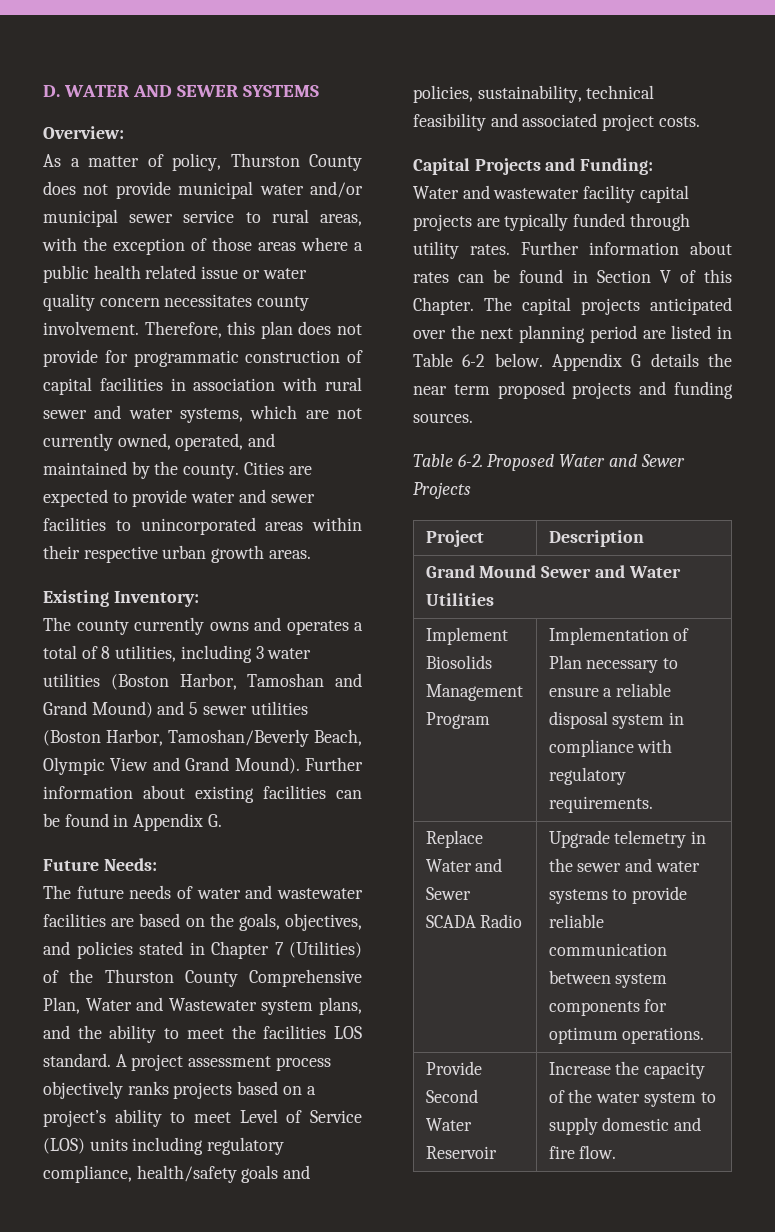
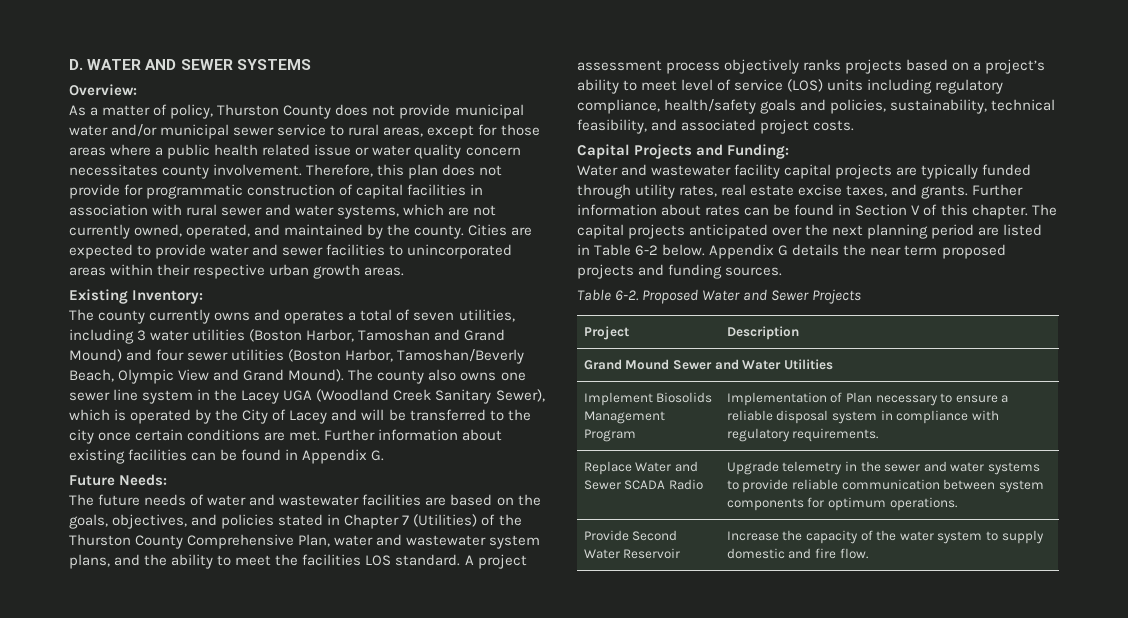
- As a matter of policy, Thurston County does not provide municipal water and/or municipal sewer service to rural areas, with the exception of those areas where a public health related issue or water quality concern necessitates county involvement.
+ As a matter of policy, Thurston County does not provide municipal water and/or municipal sewer service to rural areas, except for those areas where a public health related issue or water quality concern necessitates county involvement.
- The county currently owns and operates a total of 8 utilities, including 3 water utilities (Boston Harbor, Tamoshan and Grand Mound) and 5 sewer utilities (Boston Harbor, Tamoshan/Beverly Beach, Olympic View and Grand Mound).
+ The county currently owns and operates a total of seven utilities, including 3 water utilities (Boston Harbor, Tamoshan and Grand Mound) and four sewer utilities (Boston Harbor, Tamoshan/Beverly Beach, Olympic View and Grand Mound).
+ The county also owns one sewer line system in the Lacey UGA (Woodland Creek Sanitary Sewer), which is operated by the City of Lacey and will be transferred to the city once certain conditions are met.
- The future needs of water and wastewater facilities are based on the goals, objectives, and policies stated in Chapter 7 (Utilities) of the Thurston County Comprehensive Plan, Water and Wastewater system plans, and the ability to meet the facilities LOS standard.
+ The future needs of water and wastewater facilities are based on the goals, objectives, and policies stated in Chapter 7 (Utilities) of the Thurston County Comprehensive Plan, water and wastewater system plans, and the ability to meet the facilities LOS standard.
- A project assessment process objectively ranks projects based on a project’s ability to meet Level of Service (LOS) units including regulatory compliance, health/safety goals and policies, sustainability, technical feasibility and associated project costs.
+ A project assessment process objectively ranks projects based on a project’s ability to meet level of service (LOS) units including regulatory compliance, health/safety goals and policies, sustainability, technical feasibility, and associated project costs.
- Water and wastewater facility capital projects are typically funded through utility rates.
+ Water and wastewater facility capital projects are typically funded through utility rates, real estate excise taxes, and grants.
- Further information about rates can be found in Section V of this Chapter.
+ Further information about rates can be found in Section V of this chapter.

